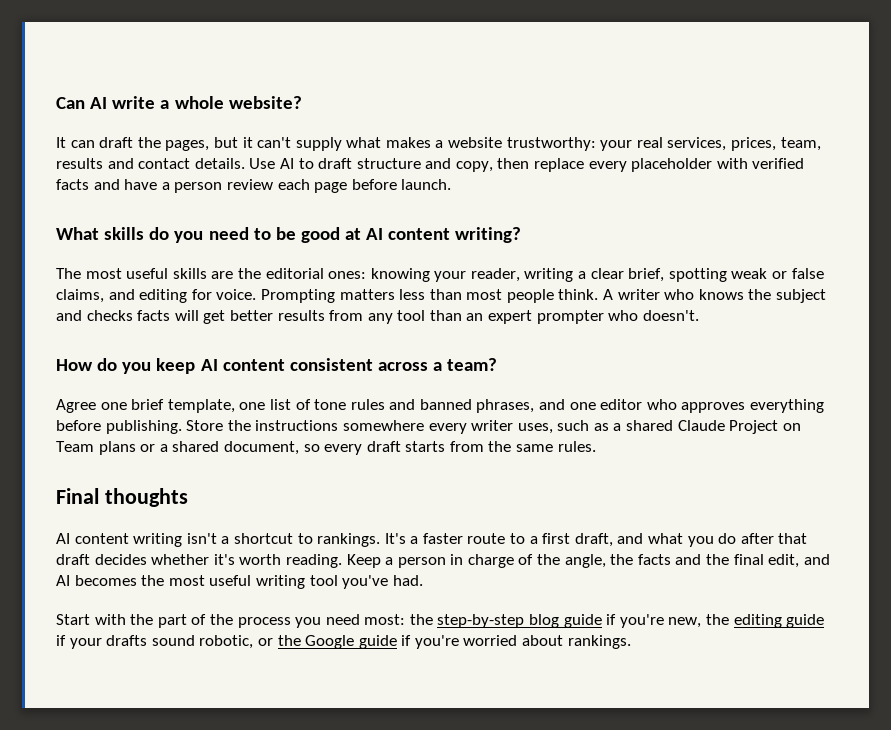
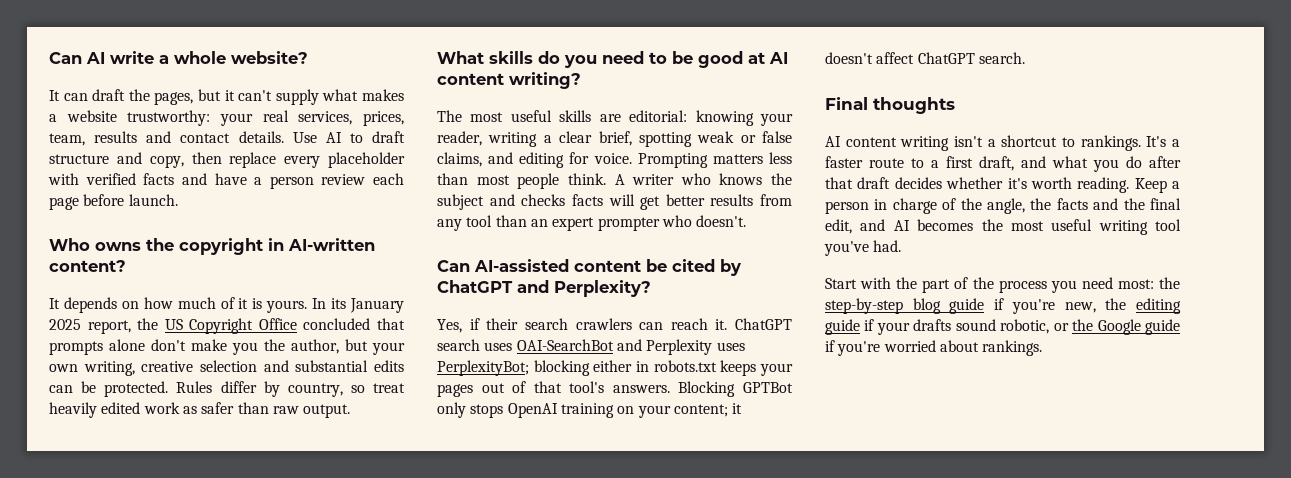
+ Who owns the copyright in AI-written content?
+ It depends on how much of it is yours. In its January 2025 report, the US Copyright Office concluded that prompts alone don't make you the author, but your own writing, creative selection and substantial edits can be protected. Rules differ by country, so treat heavily edited work as safer than raw output.
- The most useful skills are the editorial ones: knowing your reader, writing a clear brief, spotting weak or false claims, and editing for voice.
+ The most useful skills are editorial: knowing your reader, writing a clear brief, spotting weak or false claims, and editing for voice.
- How do you keep AI content consistent across a team?
- Agree one brief template, one list of tone rules and banned phrases, and one editor who approves everything before publishing. Store the instructions somewhere every writer uses, such as a shared Claude Project on Team plans or a shared document, so every draft starts from the same rules.
+ Can AI-assisted content be cited by ChatGPT and Perplexity?
+ Yes, if their search crawlers can reach it. ChatGPT search uses OAI-SearchBot and Perplexity uses PerplexityBot; blocking either in robots.txt keeps your pages out of that tool's answers. Blocking GPTBot only stops OpenAI training on your content; it doesn't affect ChatGPT search.

